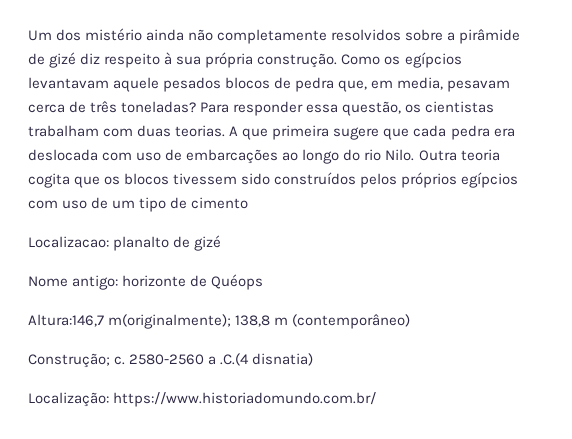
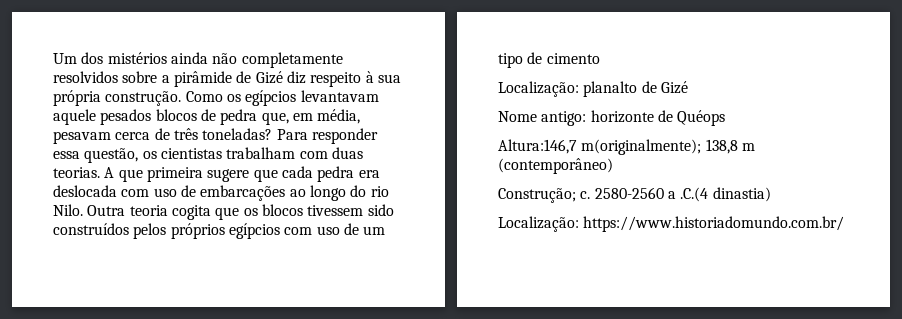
- Um dos mistério ainda não completamente resolvidos sobre a pirâmide de gizé diz respeito à sua própria construção.
+ Um dos mistérios ainda não completamente resolvidos sobre a pirâmide de Gizé diz respeito à sua própria construção.
- Como os egípcios levantavam aquele pesados blocos de pedra que, em media, pesavam cerca de três toneladas?
+ Como os egípcios levantavam aquele pesados blocos de pedra que, em média, pesavam cerca de três toneladas?
- Localizacao: planalto de gizé
+ Localização: planalto de Gizé
- 2580-2560 a .C.(4 disnatia)
+ 2580-2560 a .C.(4 dinastia)

